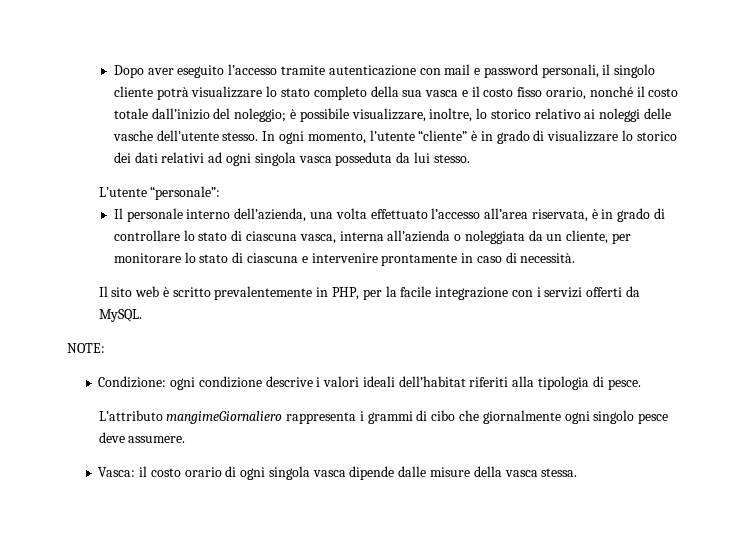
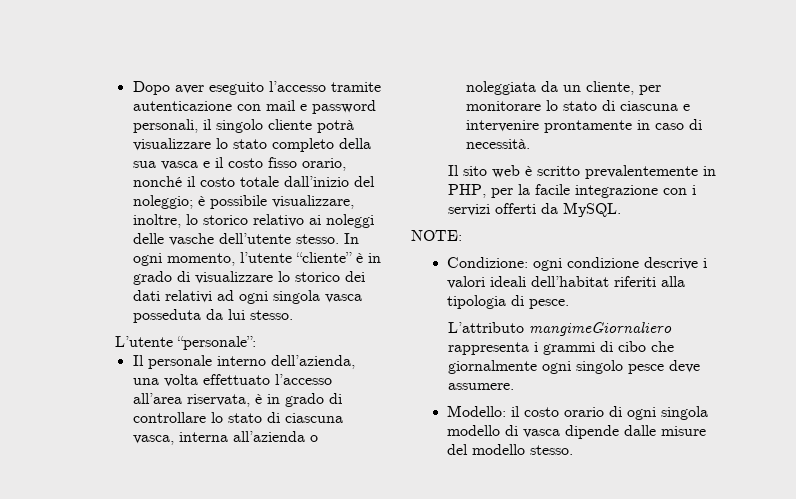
- Vasca: il costo orario di ogni singola vasca dipende dalle misure della vasca stessa.
+ Modello: il costo orario di ogni singola modello di vasca dipende dalle misure del modello stesso.

